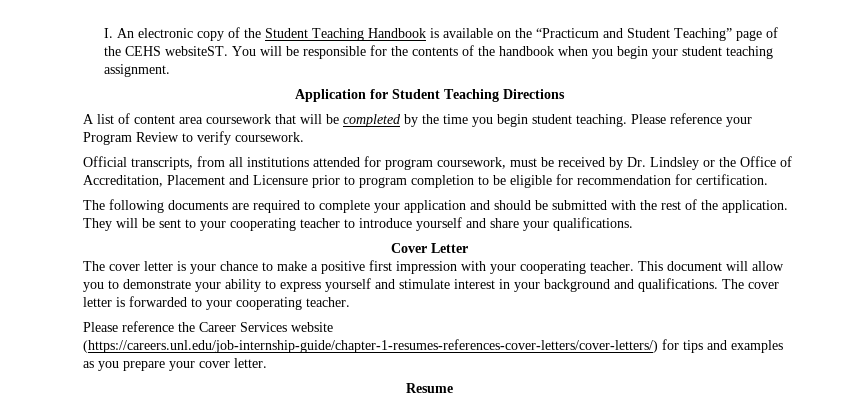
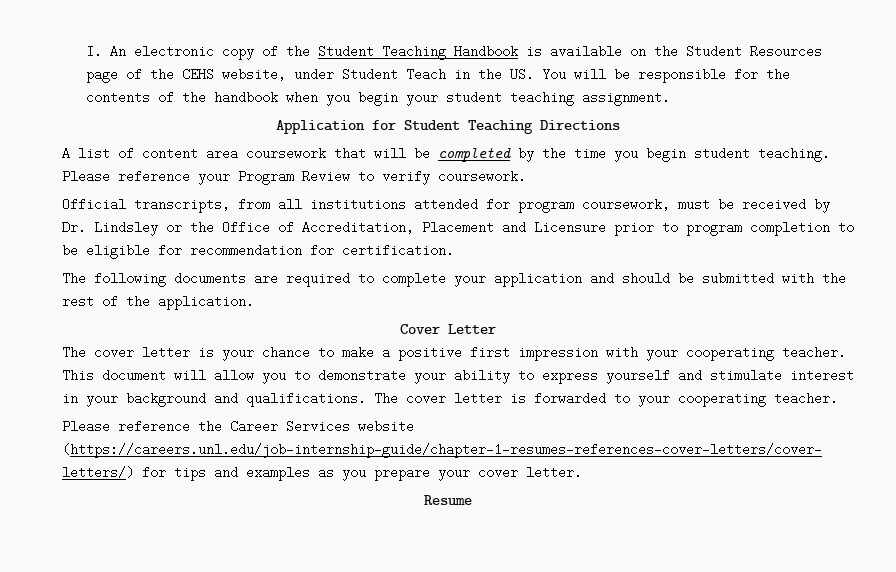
- I. An electronic copy of the Student Teaching Handbook is available on the “Practicum and Student Teaching” page of the CEHS websiteST. You will be responsible for the contents of the handbook when you begin your student teaching assignment.
+ I. An electronic copy of the Student Teaching Handbook is available on the Student Resources page of the CEHS website, under Student Teach in the US. You will be responsible for the contents of the handbook when you begin your student teaching assignment.
- They will be sent to your cooperating teacher to introduce yourself and share your qualifications.

